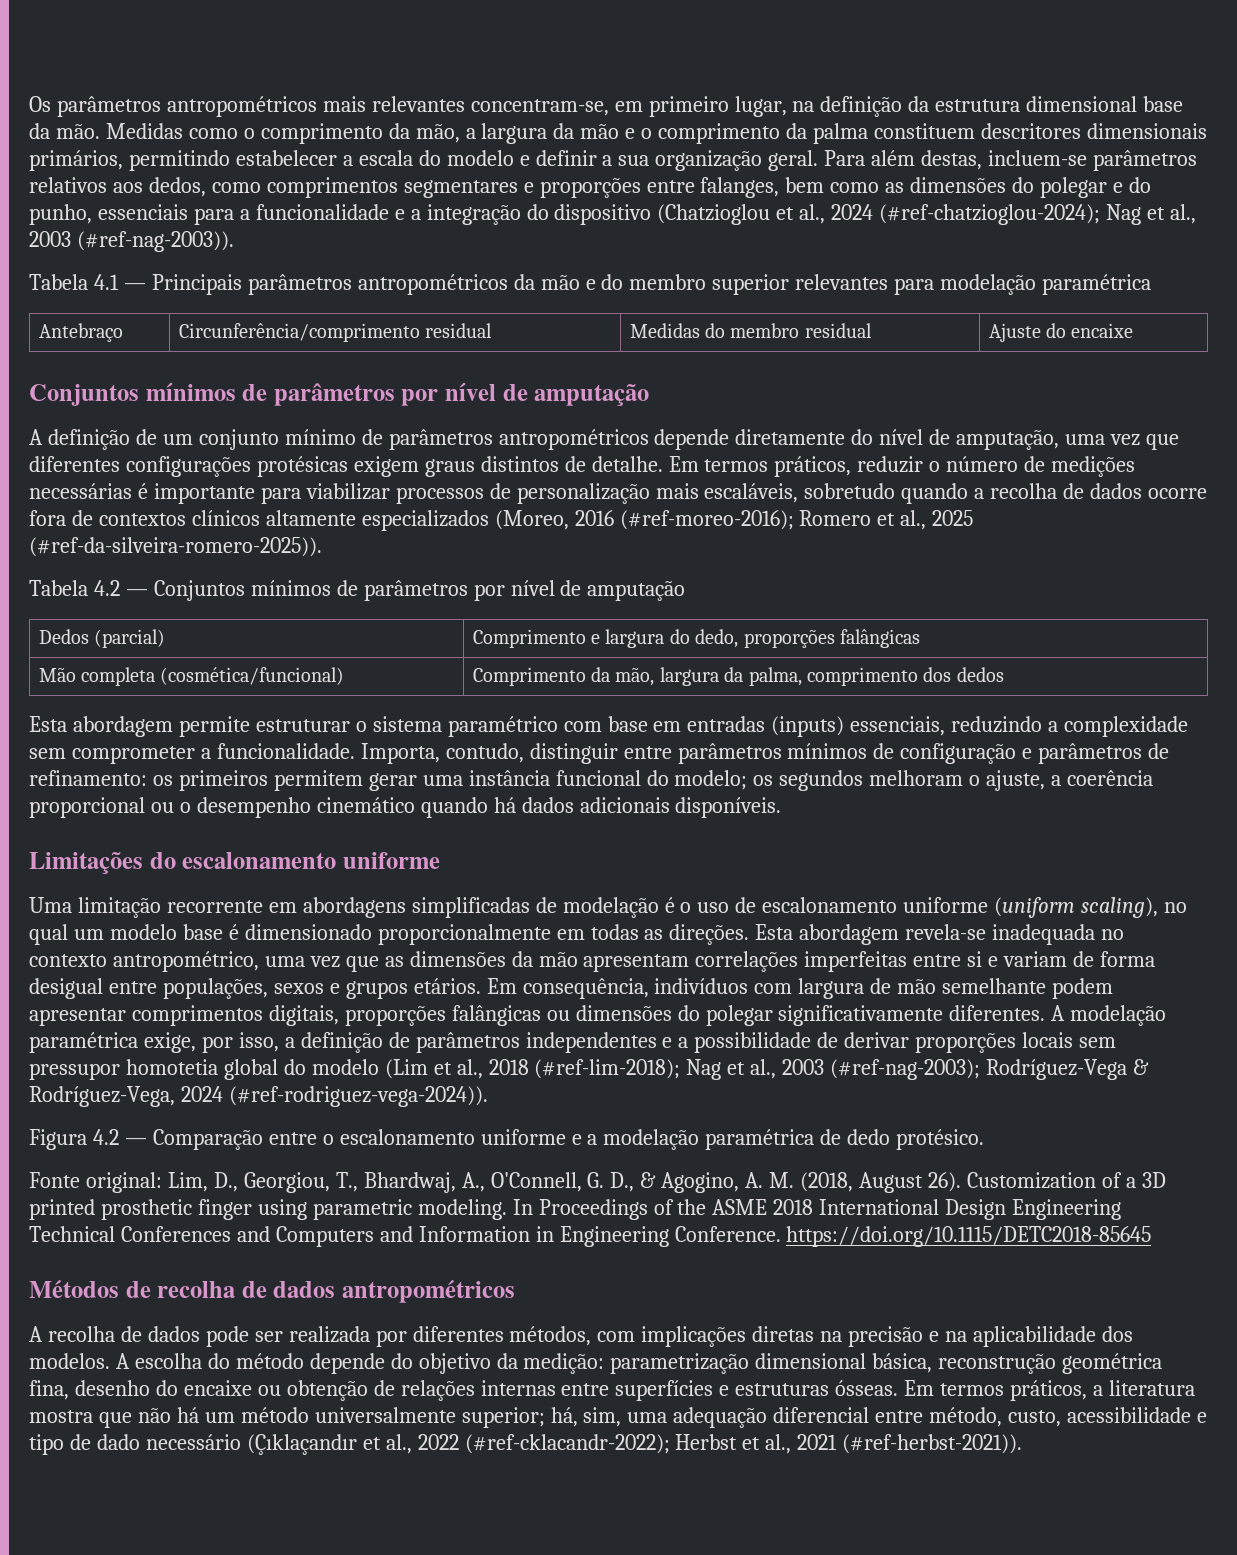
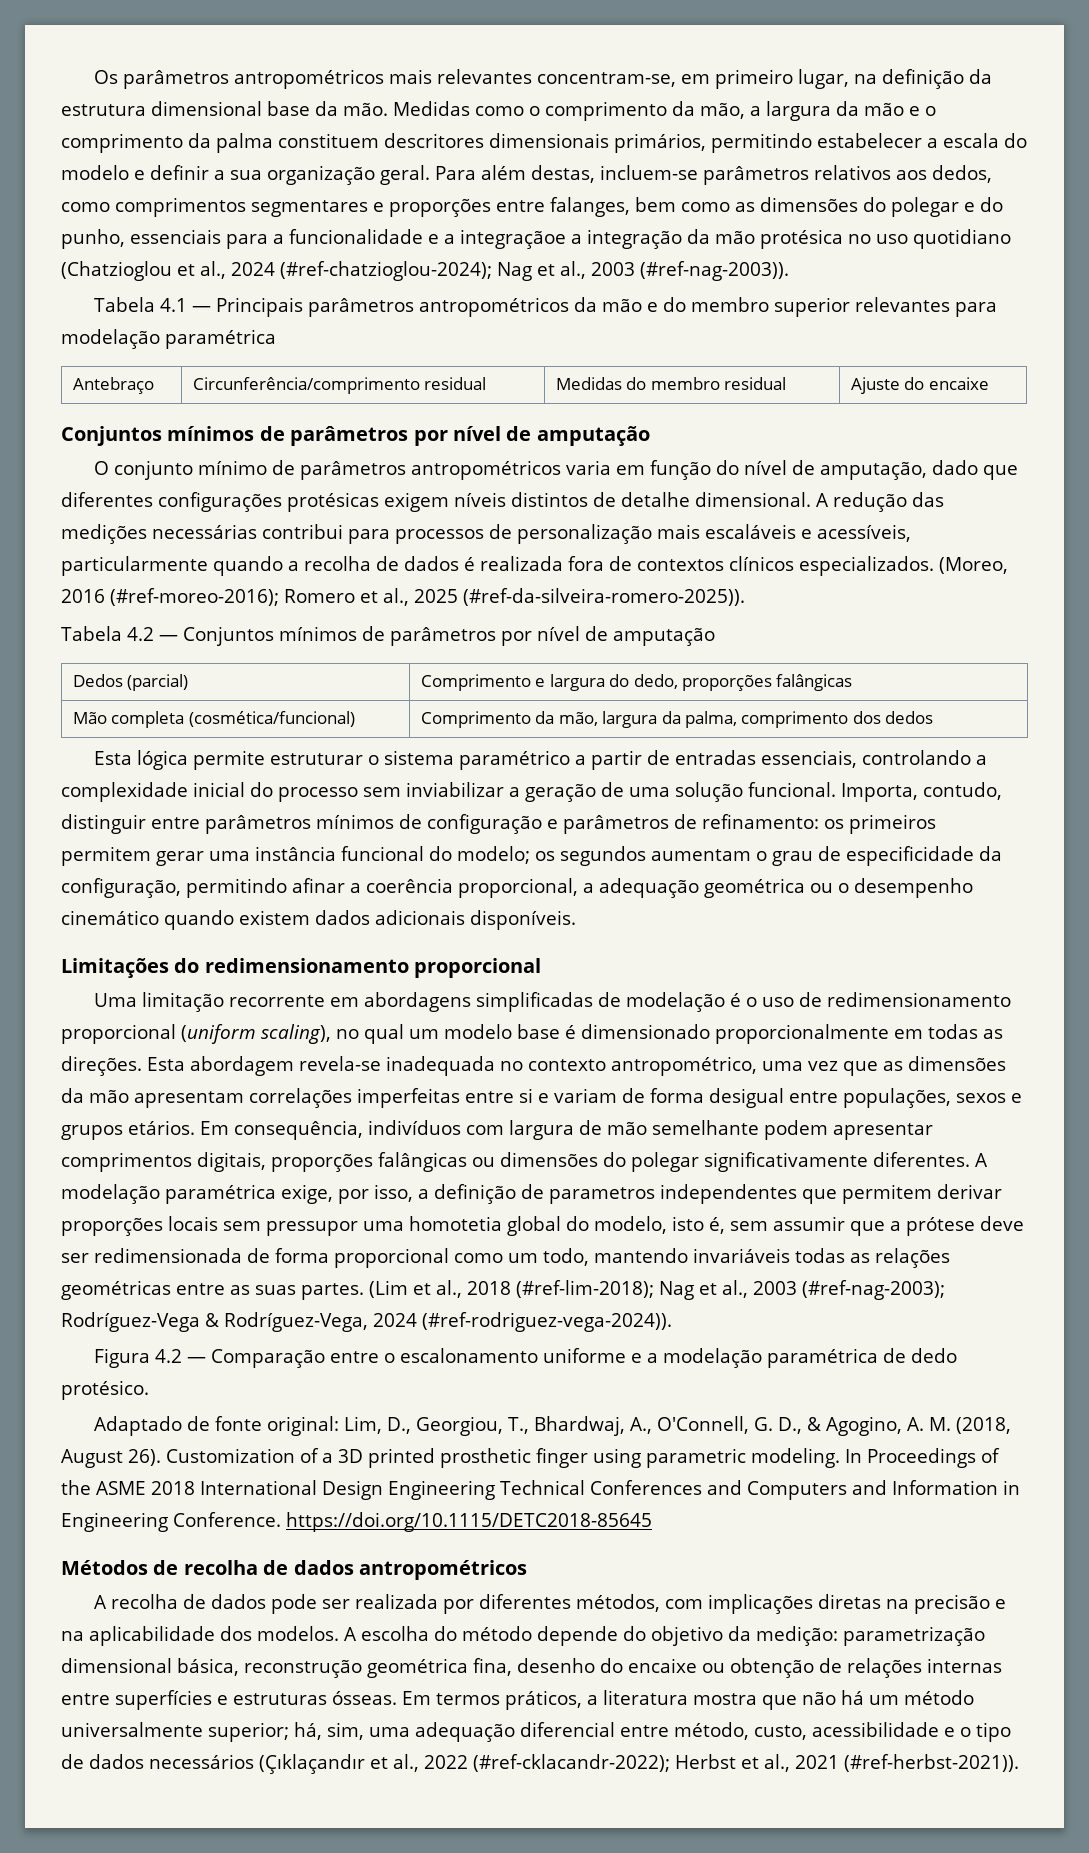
- Para além destas, incluem-se parâmetros relativos aos dedos, como comprimentos segmentares e proporções entre falanges, bem como as dimensões do polegar e do punho, essenciais para a funcionalidade e a integração do dispositivo (Chatzioglou et al., 2024 (#ref-chatzioglou-2024); Nag et al., 2003 (#ref-nag-2003)).
+ Para além destas, incluem-se parâmetros relativos aos dedos, como comprimentos segmentares e proporções entre falanges, bem como as dimensões do polegar e do punho, essenciais para a funcionalidade e a integraçãoe a integração da mão protésica no uso quotidiano (Chatzioglou et al., 2024 (#ref-chatzioglou-2024); Nag et al., 2003 (#ref-nag-2003)).
- A definição de um conjunto mínimo de parâmetros antropométricos depende diretamente do nível de amputação, uma vez que diferentes configurações protésicas exigem graus distintos de detalhe. Em termos práticos, reduzir o número de medições necessárias é importante para viabilizar processos de personalização mais escaláveis, sobretudo quando a recolha de dados ocorre fora de contextos clínicos altamente especializados (Moreo, 2016 (#ref-moreo-2016); Romero et al., 2025 (#ref-da-silveira-romero-2025)).
+ O conjunto mínimo de parâmetros antropométricos varia em função do nível de amputação, dado que diferentes configurações protésicas exigem níveis distintos de detalhe dimensional. A redução das medições necessárias contribui para processos de personalização mais escaláveis e acessíveis, particularmente quando a recolha de dados é realizada fora de contextos clínicos especializados. (Moreo, 2016 (#ref-moreo-2016); Romero et al., 2025 (#ref-da-silveira-romero-2025)).
- Esta abordagem permite estruturar o sistema paramétrico com base em entradas (inputs) essenciais, reduzindo a complexidade sem comprometer a funcionalidade.
+ Esta lógica permite estruturar o sistema paramétrico a partir de entradas essenciais, controlando a complexidade inicial do processo sem inviabilizar a geração de uma solução funcional.
- Importa, contudo, distinguir entre parâmetros mínimos de configuração e parâmetros de refinamento: os primeiros permitem gerar uma instância funcional do modelo; os segundos melhoram o ajuste, a coerência proporcional ou o desempenho cinemático quando há dados adicionais disponíveis.
+ Importa, contudo, distinguir entre parâmetros mínimos de configuração e parâmetros de refinamento: os primeiros permitem gerar uma instância funcional do modelo; os segundos aumentam o grau de especificidade da configuração, permitindo afinar a coerência proporcional, a adequação geométrica ou o desempenho cinemático quando existem dados adicionais disponíveis.
- Limitações do escalonamento uniforme
+ Limitações do redimensionamento proporcional
- Uma limitação recorrente em abordagens simplificadas de modelação é o uso de escalonamento uniforme (uniform scaling), no qual um modelo base é dimensionado proporcionalmente em todas as direções.
+ Uma limitação recorrente em abordagens simplificadas de modelação é o uso de redimensionamento proporcional (uniform scaling), no qual um modelo base é dimensionado proporcionalmente em todas as direções.
- A modelação paramétrica exige, por isso, a definição de parâmetros independentes e a possibilidade de derivar proporções locais sem pressupor homotetia global do modelo (Lim et al., 2018 (#ref-lim-2018); Nag et al., 2003 (#ref-nag-2003); Rodríguez-Vega & Rodríguez-Vega, 2024 (#ref-rodriguez-vega-2024)).
+ A modelação paramétrica exige, por isso, a definição de parametros independentes que permitem derivar proporções locais sem pressupor uma homotetia global do modelo, isto é, sem assumir que a prótese deve ser redimensionada de forma proporcional como um todo, mantendo invariáveis todas as relações geométricas entre as suas partes. (Lim et al., 2018 (#ref-lim-2018); Nag et al., 2003 (#ref-nag-2003); Rodríguez-Vega & Rodríguez-Vega, 2024 (#ref-rodriguez-vega-2024)).
- Fonte original: Lim, D., Georgiou, T., Bhardwaj, A., O'Connell, G. D., & Agogino, A. M. (2018, August 26).
+ Adaptado de fonte original: Lim, D., Georgiou, T., Bhardwaj, A., O'Connell, G. D., & Agogino, A. M. (2018, August 26).
- Em termos práticos, a literatura mostra que não há um método universalmente superior; há, sim, uma adequação diferencial entre método, custo, acessibilidade e tipo de dado necessário (Çıklaçandır et al., 2022 (#ref-cklacandr-2022); Herbst et al., 2021 (#ref-herbst-2021)).
+ Em termos práticos, a literatura mostra que não há um método universalmente superior; há, sim, uma adequação diferencial entre método, custo, acessibilidade e o tipo de dados necessários (Çıklaçandır et al., 2022 (#ref-cklacandr-2022); Herbst et al., 2021 (#ref-herbst-2021)).

